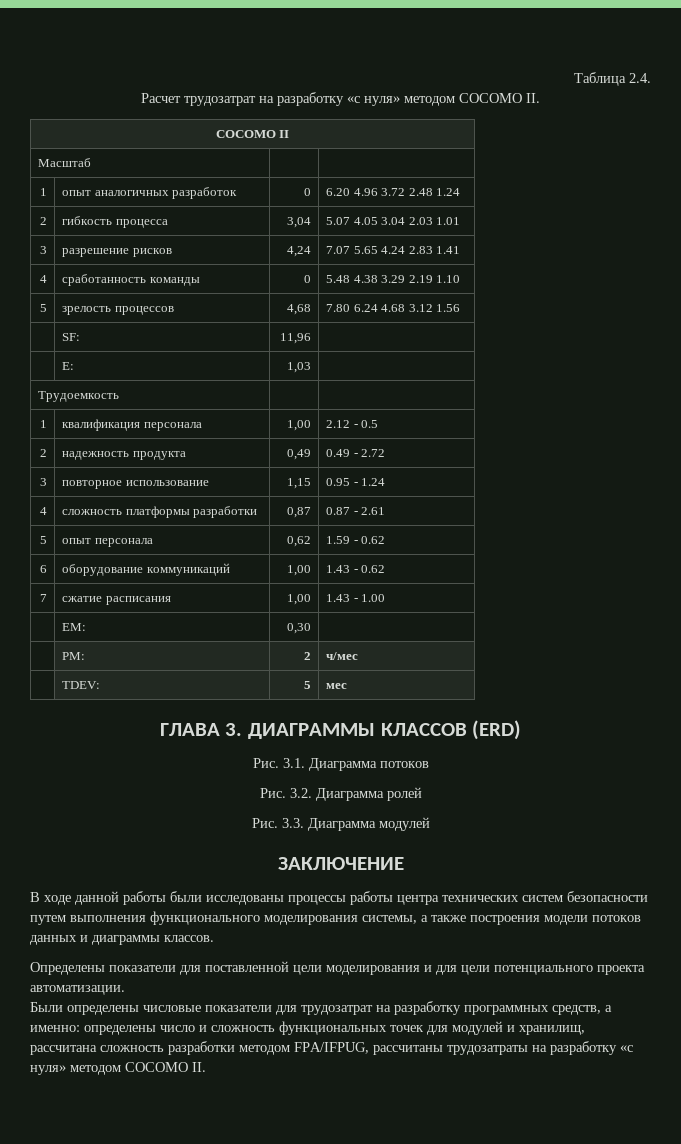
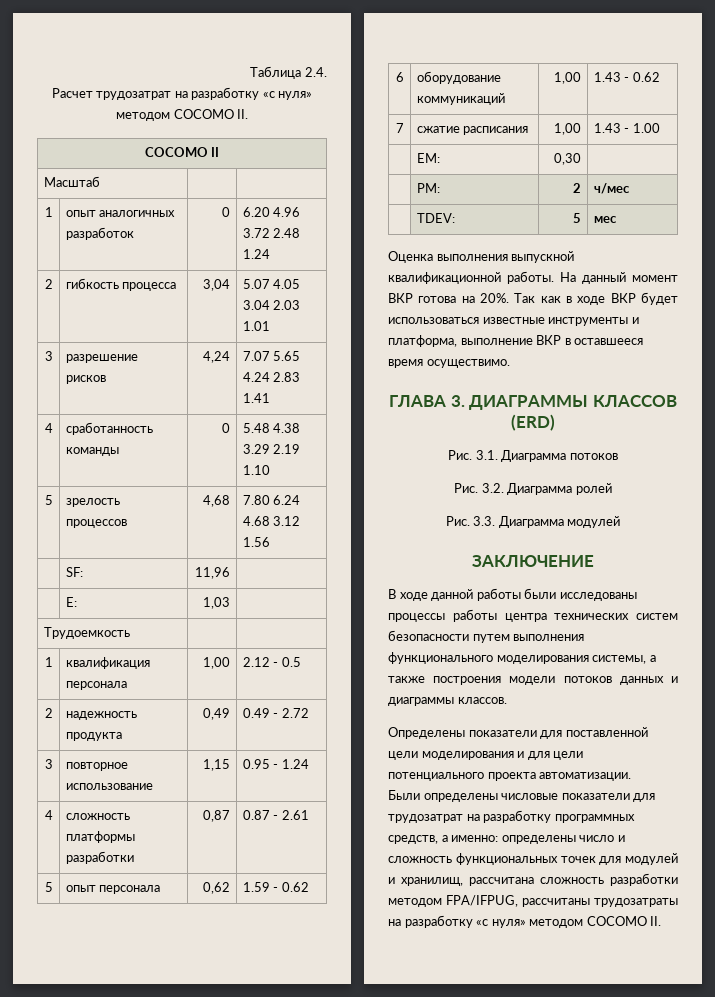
+ Оценка выполнения выпускной квалификационной работы. На данный момент ВКР готова на 20%. Так как в ходе ВКР будет использоваться известные инструменты и платформа, выполнение ВКР в оставшееся время осуществимо.

